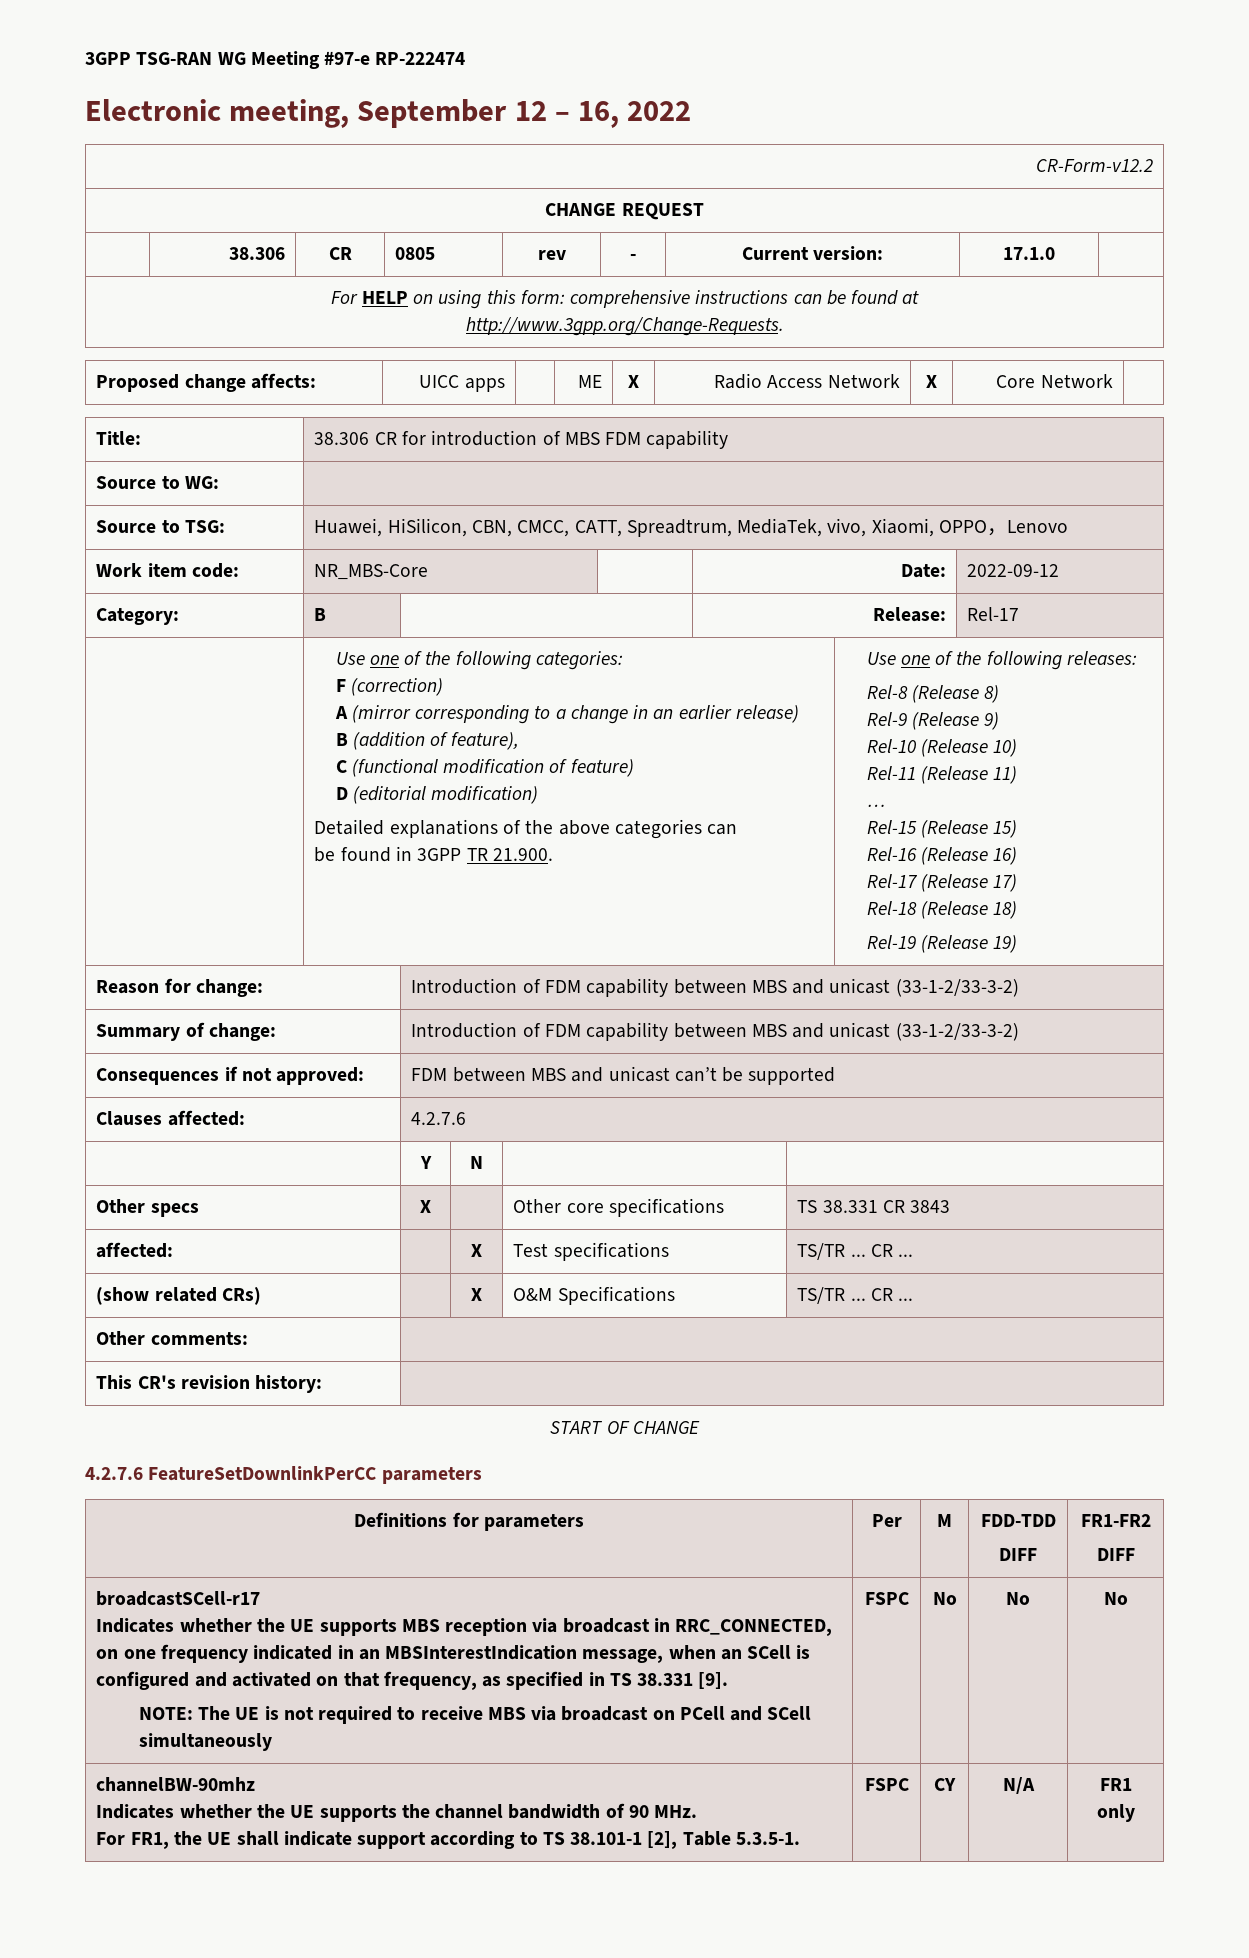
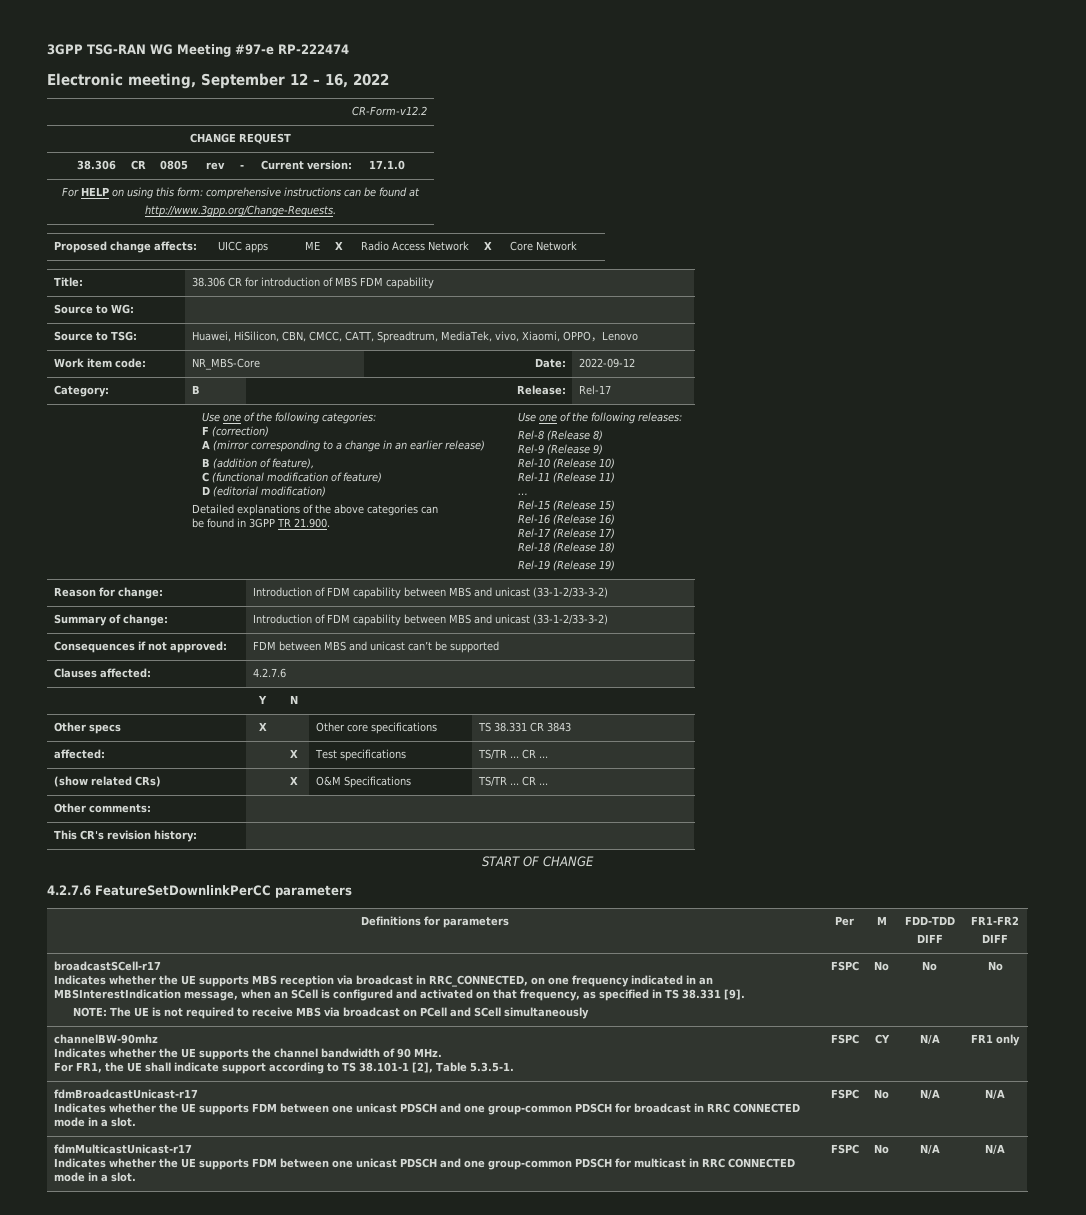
+ fdmBroadcastUnicast-r17
+ Indicates whether the UE supports FDM between one unicast PDSCH and one group-common PDSCH for broadcast in RRC CONNECTED mode in a slot. | FSPC | No | N/A | N/A
+ fdmMulticastUnicast-r17
+ Indicates whether the UE supports FDM between one unicast PDSCH and one group-common PDSCH for multicast in RRC CONNECTED mode in a slot. | FSPC | No | N/A | N/A

